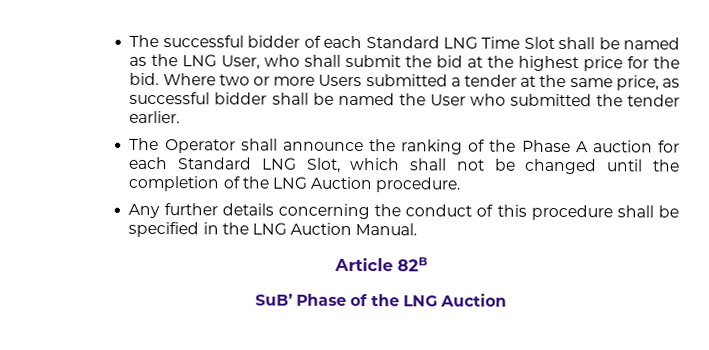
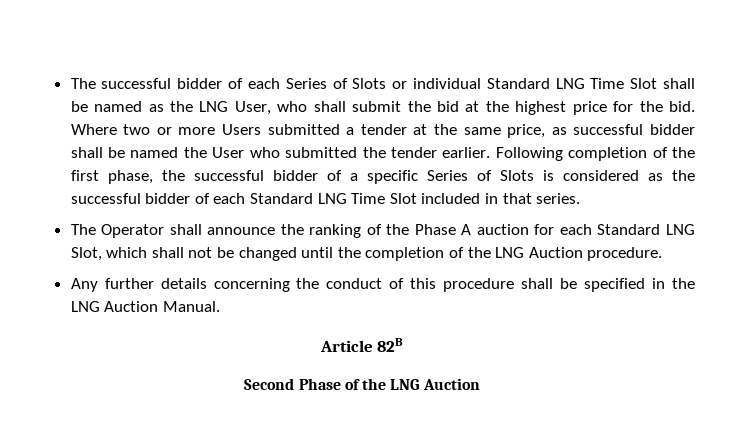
- The successful bidder of each Standard LNG Time Slot shall be named as the LNG User, who shall submit the bid at the highest price for the bid.
+ The successful bidder of each Series of Slots or individual Standard LNG Time Slot shall be named as the LNG User, who shall submit the bid at the highest price for the bid.
+ Following completion of the first phase, the successful bidder of a specific Series of Slots is considered as the successful bidder of each Standard LNG Time Slot included in that series.
- SuB’ Phase of the LNG Auction
+ Second Phase of the LNG Auction

